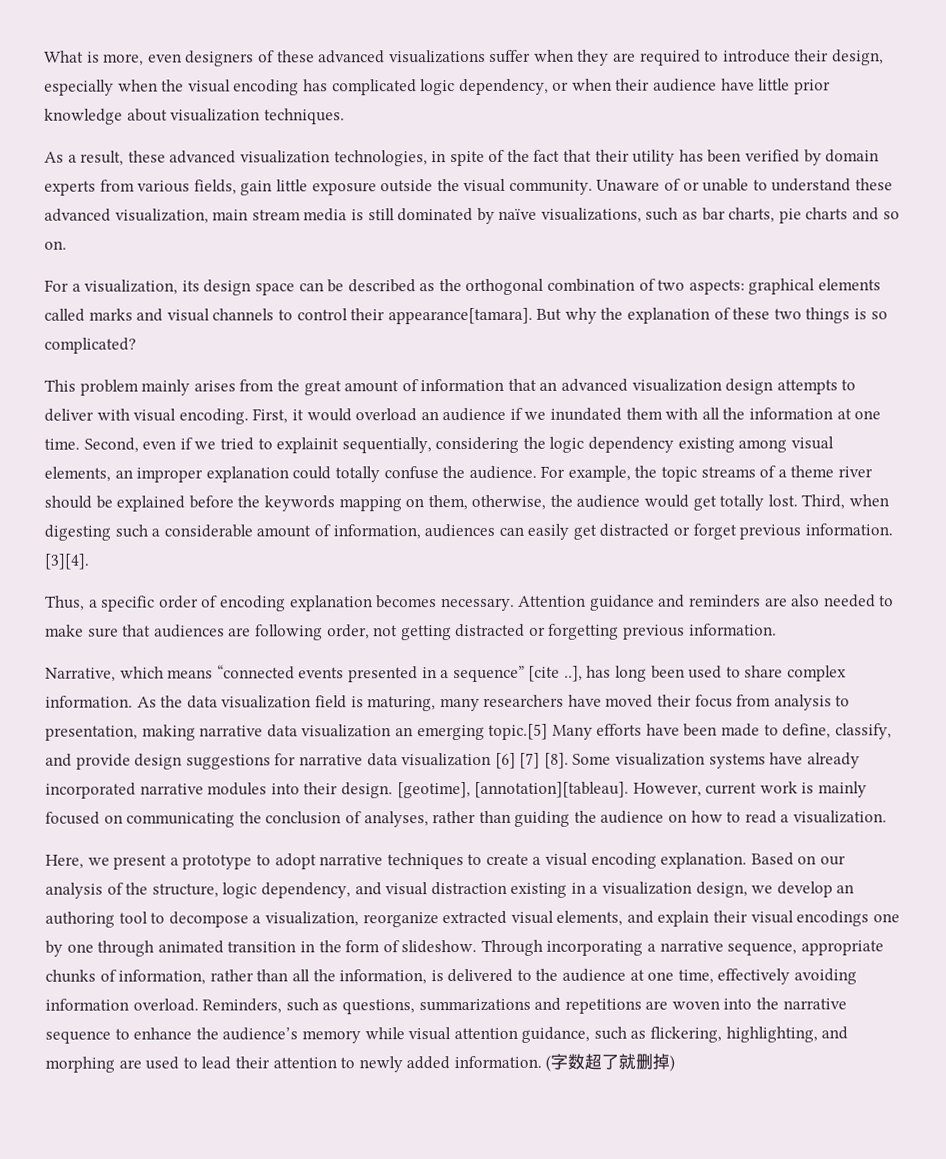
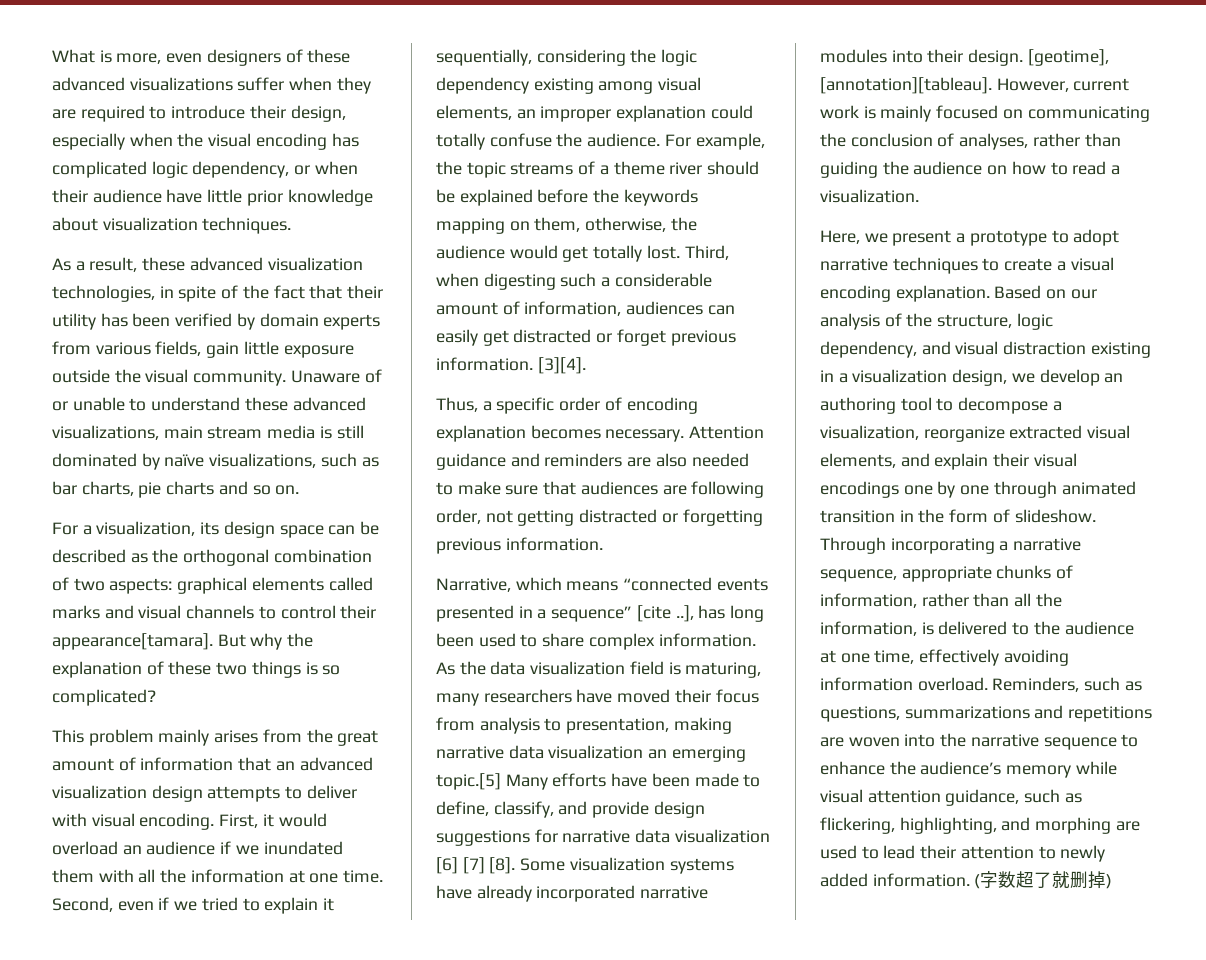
- Unaware of or unable to understand these advanced visualization, main stream media is still dominated by naïve visualizations, such as bar charts, pie charts and so on.
+ Unaware of or unable to understand these advanced visualizations, main stream media is still dominated by naïve visualizations, such as bar charts, pie charts and so on.
- Second, even if we tried to explainit sequentially, considering the logic dependency existing among visual elements, an improper explanation could totally confuse the audience.
+ Second, even if we tried to explain it sequentially, considering the logic dependency existing among visual elements, an improper explanation could totally confuse the audience.

